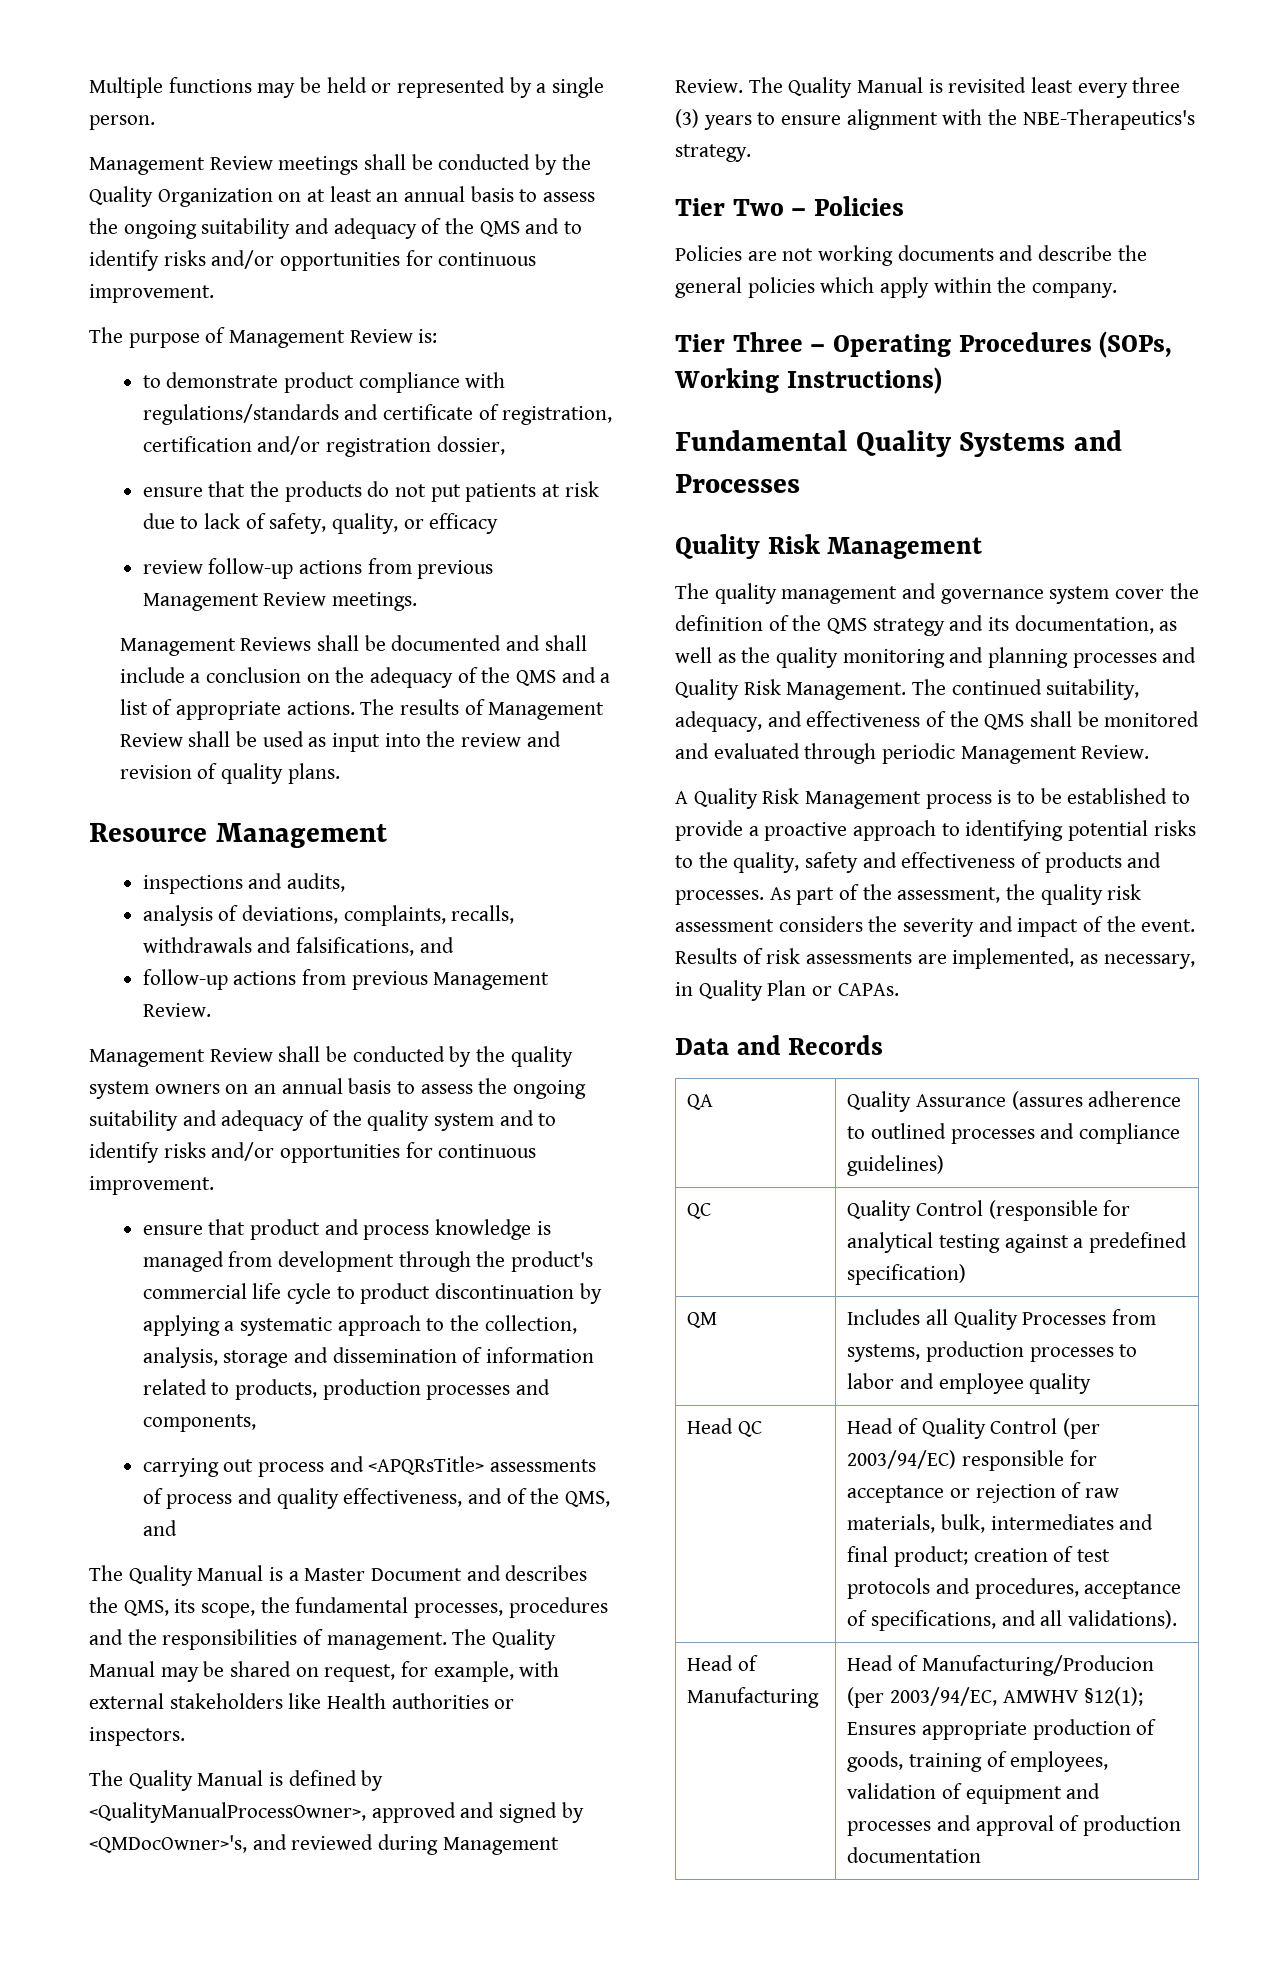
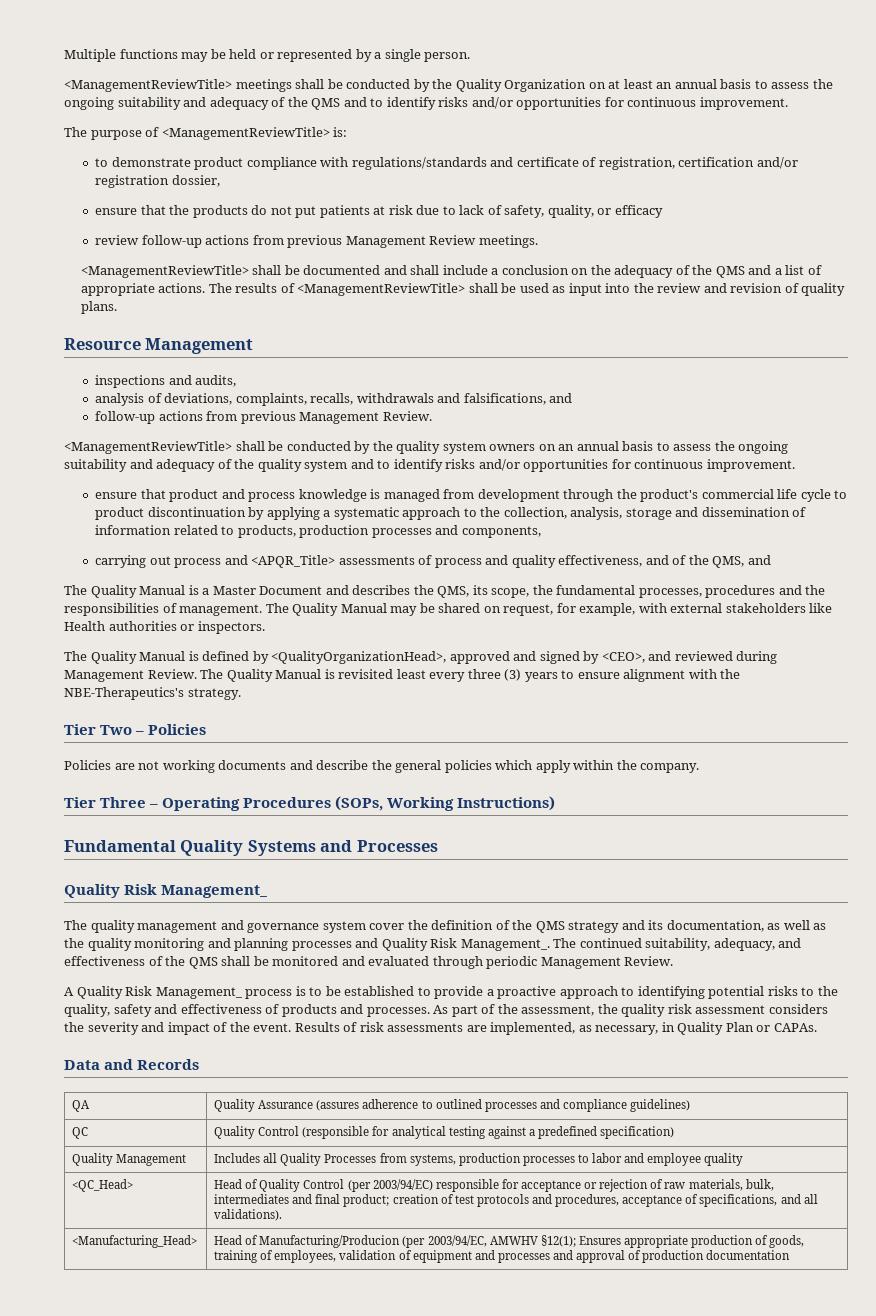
- Management Review meetings shall be conducted by the Quality Organization on at least an annual basis to assess the ongoing suitability and adequacy of the QMS and to identify risks and/or opportunities for continuous improvement.
+ <ManagementReviewTitle> meetings shall be conducted by the Quality Organization on at least an annual basis to assess the ongoing suitability and adequacy of the QMS and to identify risks and/or opportunities for continuous improvement.
- The purpose of Management Review is:
+ The purpose of <ManagementReviewTitle> is:
- Management Reviews shall be documented and shall include a conclusion on the adequacy of the QMS and a list of appropriate actions.
+ <ManagementReviewTitle> shall be documented and shall include a conclusion on the adequacy of the QMS and a list of appropriate actions.
- The results of Management Review shall be used as input into the review and revision of quality plans.
+ The results of <ManagementReviewTitle> shall be used as input into the review and revision of quality plans.
- Management Review shall be conducted by the quality system owners on an annual basis to assess the ongoing suitability and adequacy of the quality system and to identify risks and/or opportunities for continuous improvement.
+ <ManagementReviewTitle> shall be conducted by the quality system owners on an annual basis to assess the ongoing suitability and adequacy of the quality system and to identify risks and/or opportunities for continuous improvement.
- carrying out process and <APQRsTitle> assessments of process and quality effectiveness, and of the QMS, and
+ carrying out process and <APQR_Title> assessments of process and quality effectiveness, and of the QMS, and
- The Quality Manual is defined by <QualityManualProcessOwner>, approved and signed by <QMDocOwner>'s, and reviewed during Management Review.
+ The Quality Manual is defined by <QualityOrganizationHead>, approved and signed by <CEO>, and reviewed during Management Review.
  Fundamental Quality Systems and Processes
- Quality Risk Management
+ Quality Risk Management_
- The quality management and governance system cover the definition of the QMS strategy and its documentation, as well as the quality monitoring and planning processes and Quality Risk Management.
+ The quality management and governance system cover the definition of the QMS strategy and its documentation, as well as the quality monitoring and planning processes and Quality Risk Management_.
- A Quality Risk Management process is to be established to provide a proactive approach to identifying potential risks to the quality, safety and effectiveness of products and processes.
+ A Quality Risk Management_ process is to be established to provide a proactive approach to identifying potential risks to the quality, safety and effectiveness of products and processes.
- QM | Includes all Quality Processes from systems, production processes to labor and employee quality
+ Quality Management | Includes all Quality Processes from systems, production processes to labor and employee quality
- Head QC | Head of Quality Control (per 2003/94/EC) responsible for acceptance or rejection of raw materials, bulk, intermediates and final product; creation of test protocols and procedures, acceptance of specifications, and all validations).
+ <QC_Head> | Head of Quality Control (per 2003/94/EC) responsible for acceptance or rejection of raw materials, bulk, intermediates and final product; creation of test protocols and procedures, acceptance of specifications, and all validations).
- Head of Manufacturing | Head of Manufacturing/Producion (per 2003/94/EC, AMWHV §12(1); Ensures appropriate production of goods, training of employees, validation of equipment and processes and approval of production documentation
+ <Manufacturing_Head> | Head of Manufacturing/Producion (per 2003/94/EC, AMWHV §12(1); Ensures appropriate production of goods, training of employees, validation of equipment and processes and approval of production documentation

